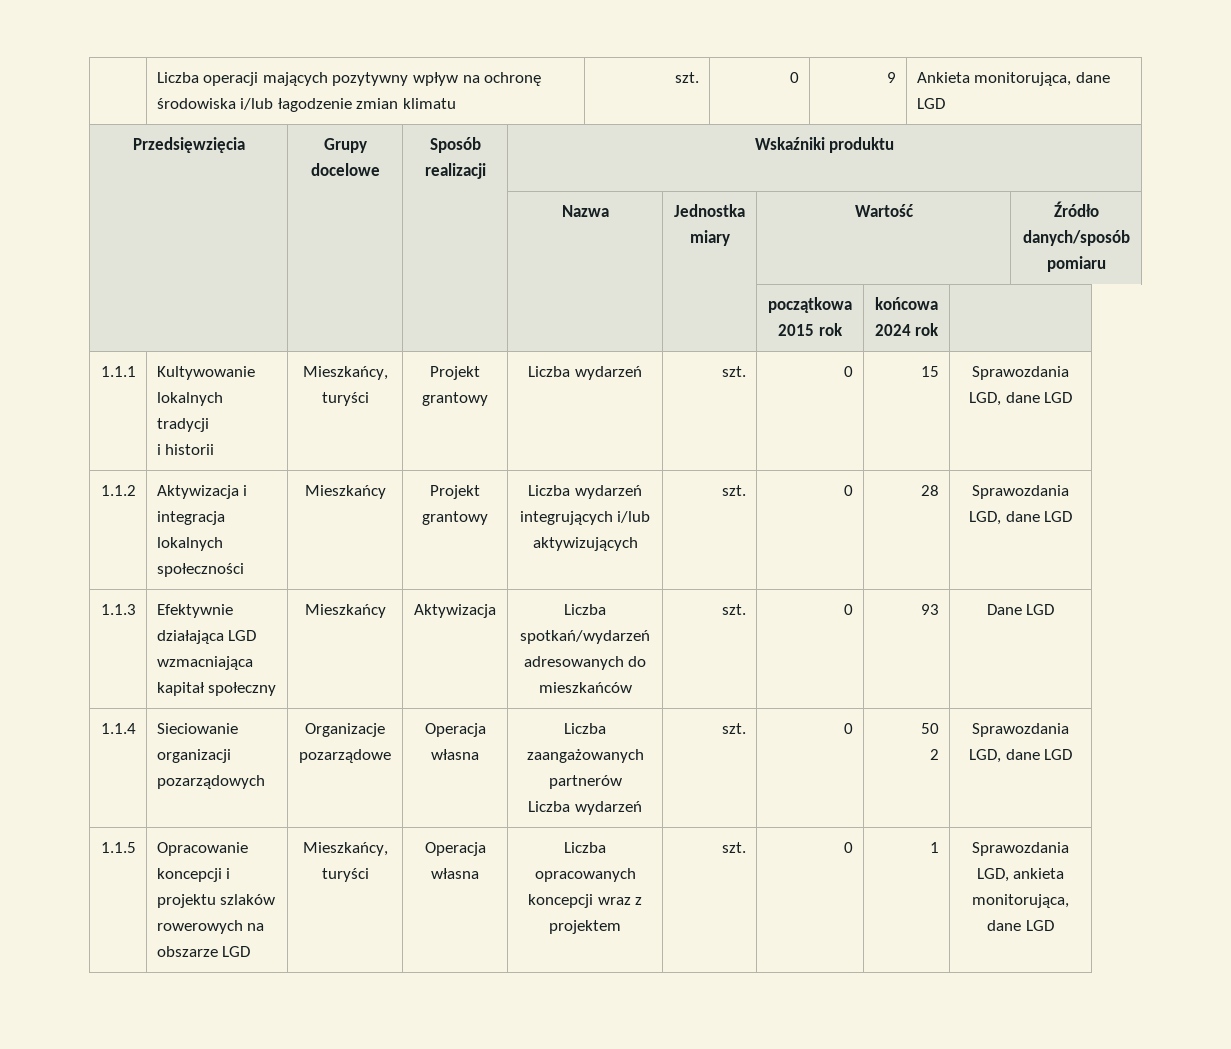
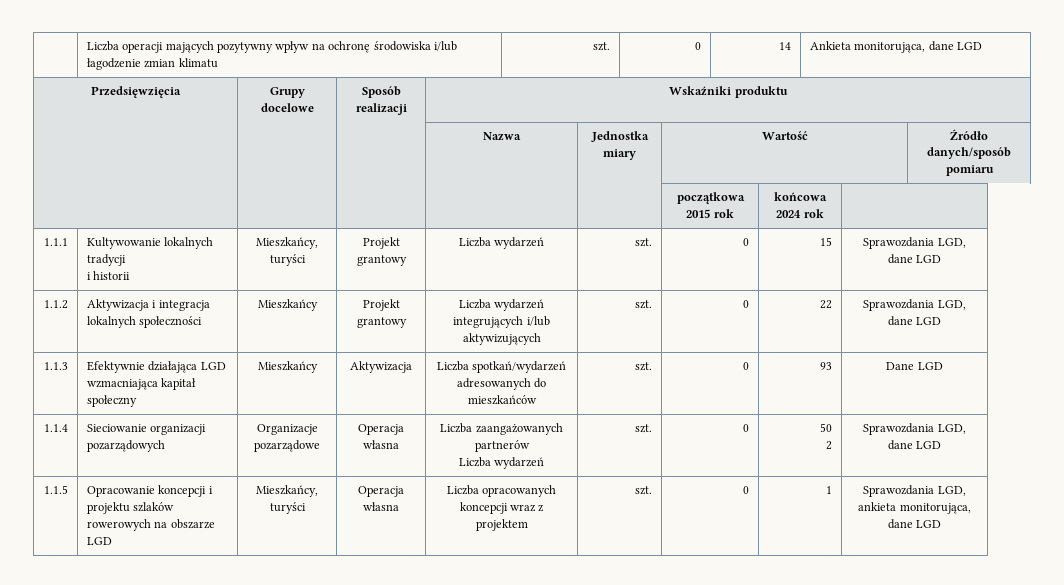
- | Liczba operacji mających pozytywny wpływ na ochronę środowiska i/lub łagodzenie zmian klimatu | szt. | 0 | 9 | Ankieta monitorująca, dane LGD
+ | Liczba operacji mających pozytywny wpływ na ochronę środowiska i/lub łagodzenie zmian klimatu | szt. | 0 | 14 | Ankieta monitorująca, dane LGD
- 1.1.2 | Aktywizacja i integracja lokalnych społeczności | Mieszkańcy | Projekt grantowy | Liczba wydarzeń integrujących i/lub aktywizujących | szt. | 0 | 28 | Sprawozdania LGD, dane LGD
+ 1.1.2 | Aktywizacja i integracja lokalnych społeczności | Mieszkańcy | Projekt grantowy | Liczba wydarzeń integrujących i/lub aktywizujących | szt. | 0 | 22 | Sprawozdania LGD, dane LGD

